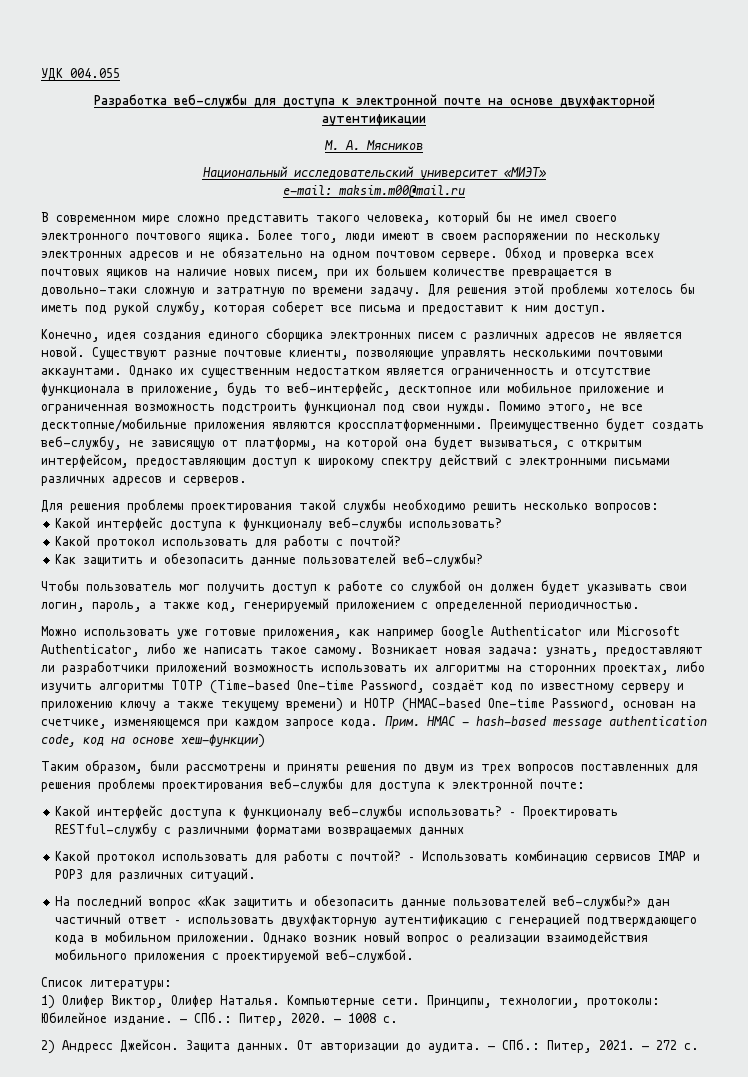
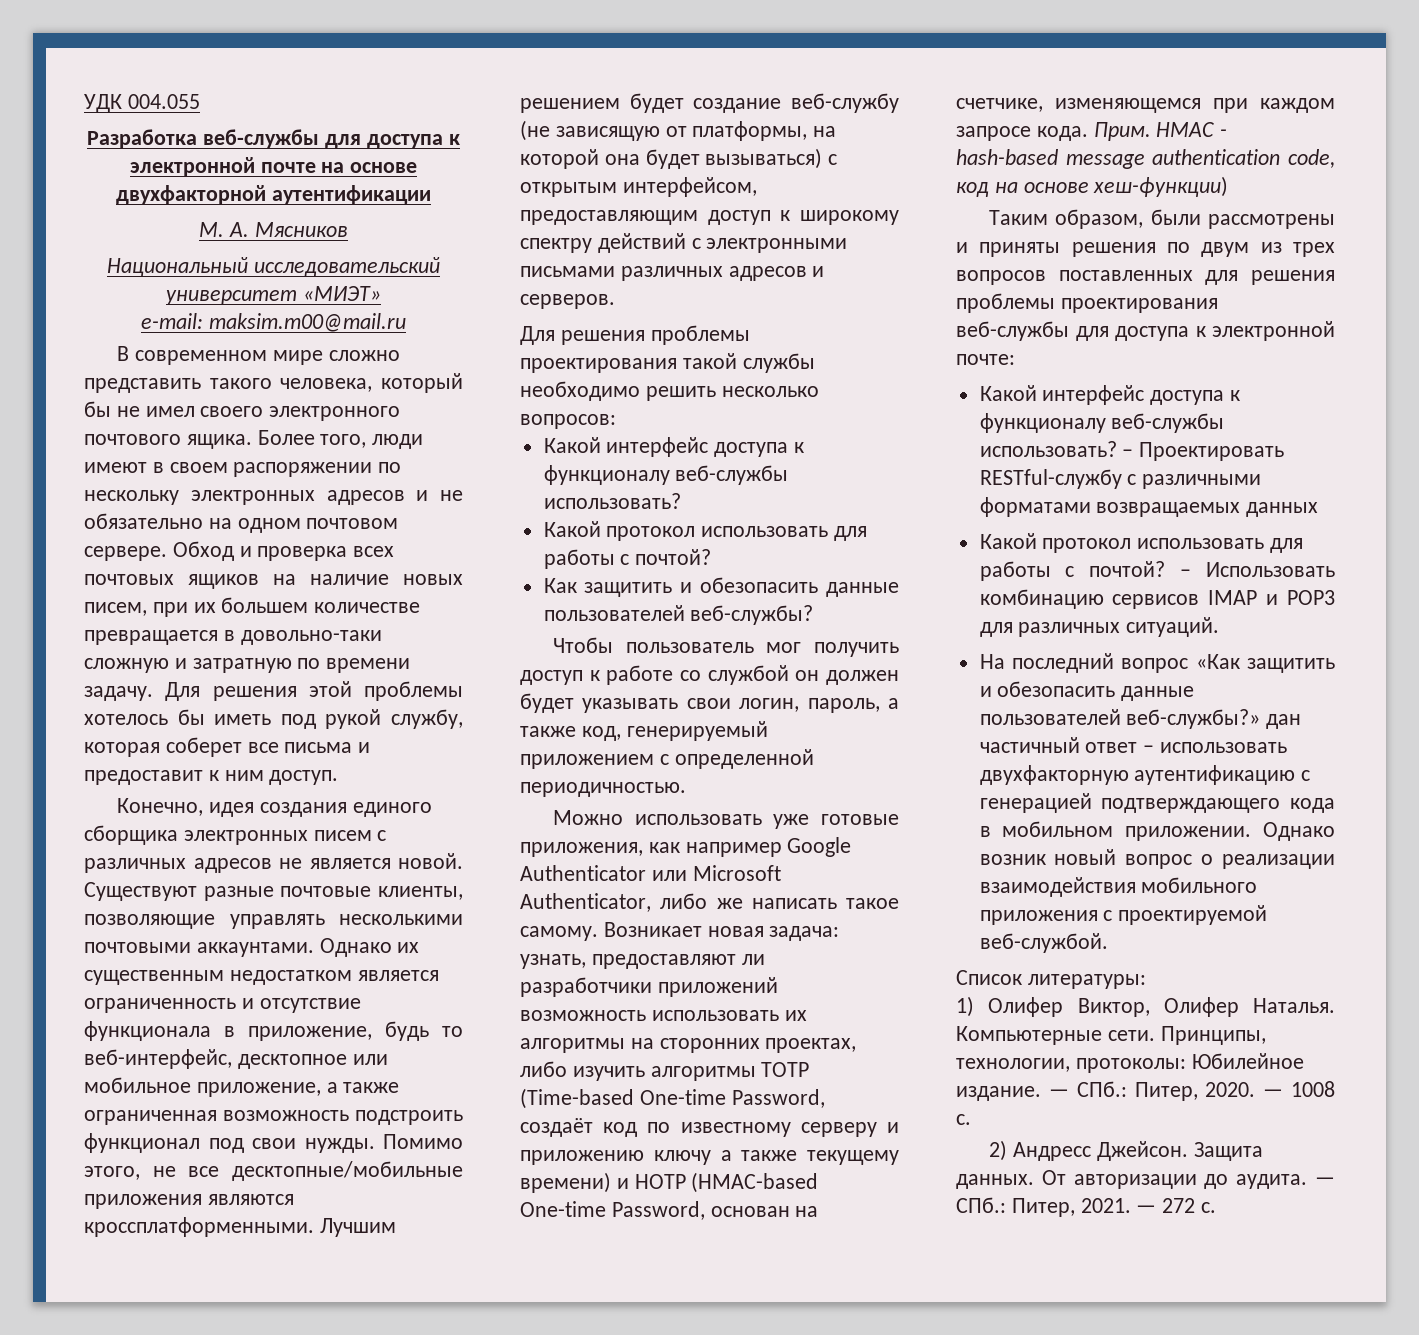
- Однако их существенным недостатком является ограниченность и отсутствие функционала в приложение, будь то веб-интерфейс, десктопное или мобильное приложение и ограниченная возможность подстроить функционал под свои нужды.
+ Однако их существенным недостатком является ограниченность и отсутствие функционала в приложение, будь то веб-интерфейс, десктопное или мобильное приложение, а также ограниченная возможность подстроить функционал под свои нужды.
- Преимущественно будет создать веб-службу, не зависящую от платформы, на которой она будет вызываться, с открытым интерфейсом, предоставляющим доступ к широкому спектру действий с электронными письмами различных адресов и серверов.
+ Лучшим решением будет создание веб-службу (не зависящую от платформы, на которой она будет вызываться) с открытым интерфейсом, предоставляющим доступ к широкому спектру действий с электронными письмами различных адресов и серверов.

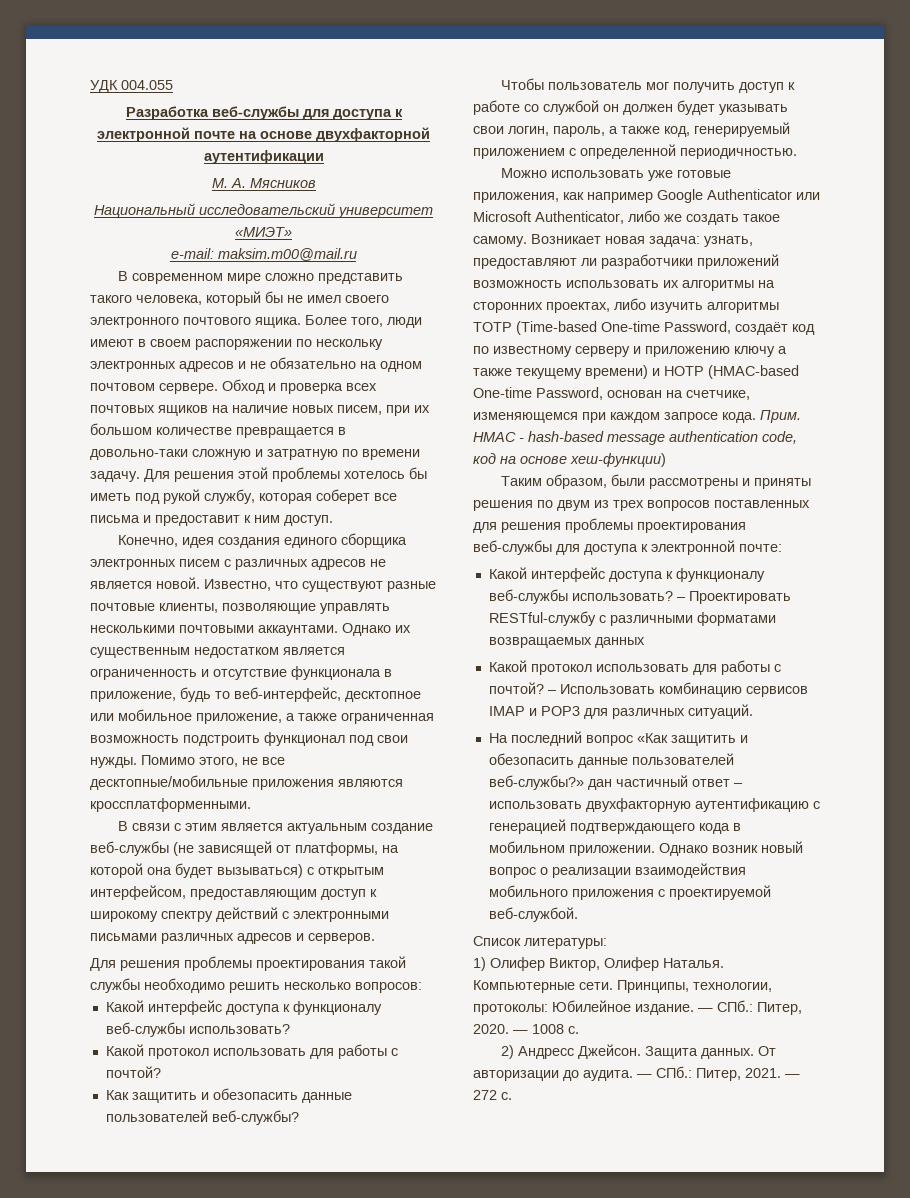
- Обход и проверка всех почтовых ящиков на наличие новых писем, при их большем количестве превращается в довольно-таки сложную и затратную по времени задачу.
+ Обход и проверка всех почтовых ящиков на наличие новых писем, при их большом количестве превращается в довольно-таки сложную и затратную по времени задачу.
- Существуют разные почтовые клиенты, позволяющие управлять несколькими почтовыми аккаунтами.
+ Известно, что существуют разные почтовые клиенты, позволяющие управлять несколькими почтовыми аккаунтами.
- Помимо этого, не все десктопные/мобильные приложения являются кроссплатформенными. Лучшим решением будет создание веб-службу (не зависящую от платформы, на которой она будет вызываться) с открытым интерфейсом, предоставляющим доступ к широкому спектру действий с электронными письмами различных адресов и серверов.
+ Помимо этого, не все десктопные/мобильные приложения являются кроссплатформенными.
+ В связи с этим является актуальным создание веб-службы (не зависящей от платформы, на которой она будет вызываться) с открытым интерфейсом, предоставляющим доступ к широкому спектру действий с электронными письмами различных адресов и серверов.
- Можно использовать уже готовые приложения, как например Google Authenticator или Microsoft Authenticator, либо же написать такое самому.
+ Можно использовать уже готовые приложения, как например Google Authenticator или Microsoft Authenticator, либо же создать такое самому.

